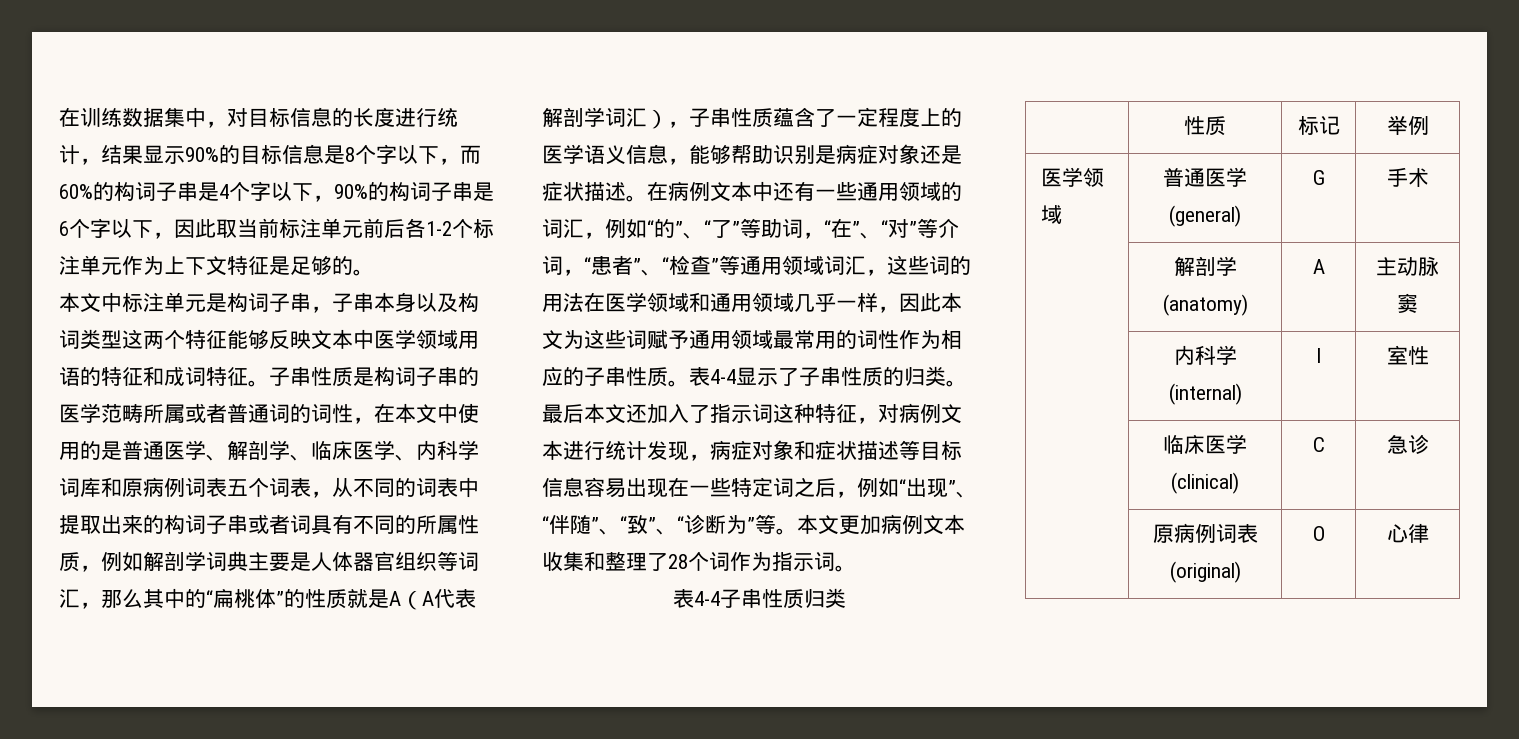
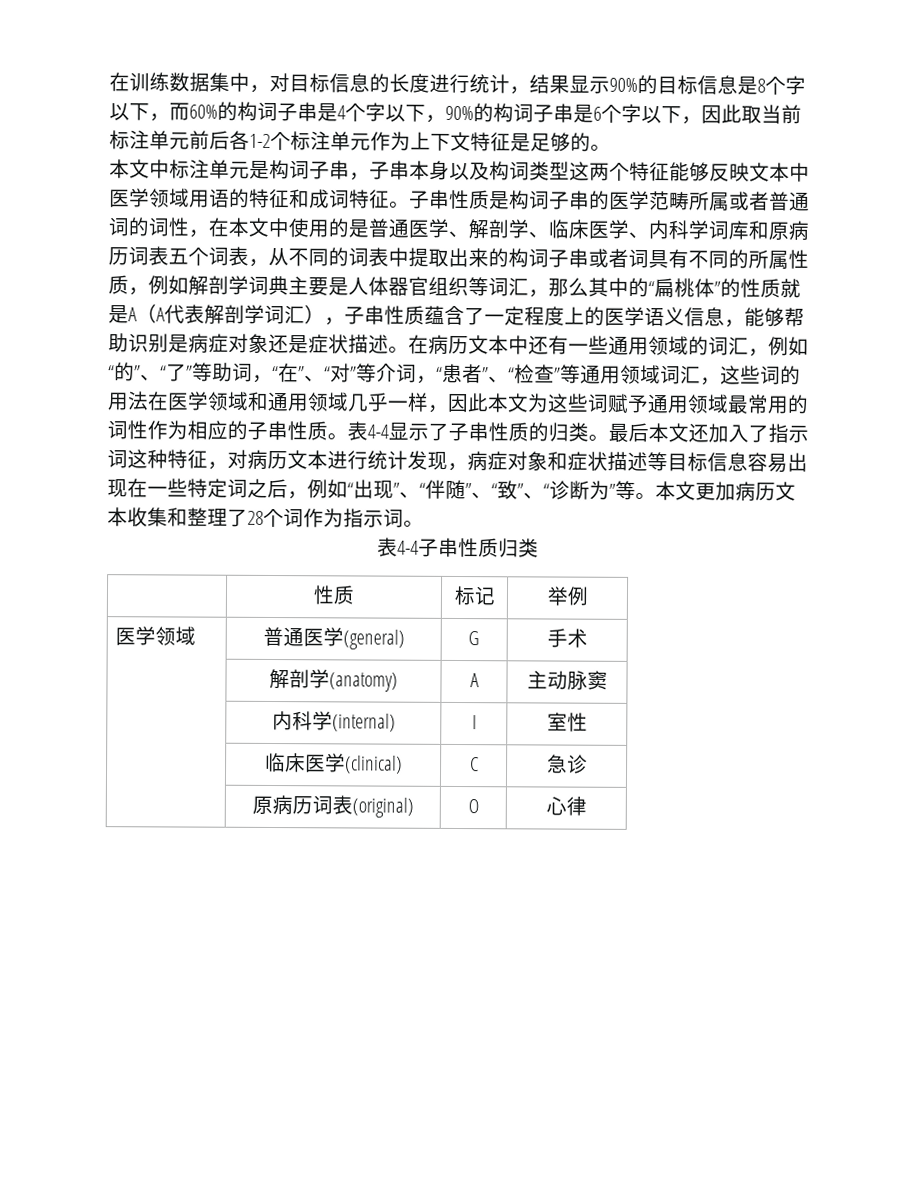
- 子串性质是构词子串的医学范畴所属或者普通词的词性，在本文中使用的是普通医学、解剖学、临床医学、内科学词库和原病例词表五个词表，从不同的词表中提取出来的构词子串或者词具有不同的所属性质，例如解剖学词典主要是人体器官组织等词汇，那么其中的“扁桃体”的性质就是A（A代表解剖学词汇），子串性质蕴含了一定程度上的医学语义信息，能够帮助识别是病症对象还是症状描述。
+ 子串性质是构词子串的医学范畴所属或者普通词的词性，在本文中使用的是普通医学、解剖学、临床医学、内科学词库和原病历词表五个词表，从不同的词表中提取出来的构词子串或者词具有不同的所属性质，例如解剖学词典主要是人体器官组织等词汇，那么其中的“扁桃体”的性质就是A（A代表解剖学词汇），子串性质蕴含了一定程度上的医学语义信息，能够帮助识别是病症对象还是症状描述。
- 在病例文本中还有一些通用领域的词汇，例如“的”、“了”等助词，“在”、“对”等介词，“患者”、“检查”等通用领域词汇，这些词的用法在医学领域和通用领域几乎一样，因此本文为这些词赋予通用领域最常用的词性作为相应的子串性质。
+ 在病历文本中还有一些通用领域的词汇，例如“的”、“了”等助词，“在”、“对”等介词，“患者”、“检查”等通用领域词汇，这些词的用法在医学领域和通用领域几乎一样，因此本文为这些词赋予通用领域最常用的词性作为相应的子串性质。
- 最后本文还加入了指示词这种特征，对病例文本进行统计发现，病症对象和症状描述等目标信息容易出现在一些特定词之后，例如“出现”、“伴随”、“致”、“诊断为”等。
+ 最后本文还加入了指示词这种特征，对病历文本进行统计发现，病症对象和症状描述等目标信息容易出现在一些特定词之后，例如“出现”、“伴随”、“致”、“诊断为”等。
- 本文更加病例文本收集和整理了28个词作为指示词。
+ 本文更加病历文本收集和整理了28个词作为指示词。
- | 原病例词表(original) | O | 心律
+ | 原病历词表(original) | O | 心律

